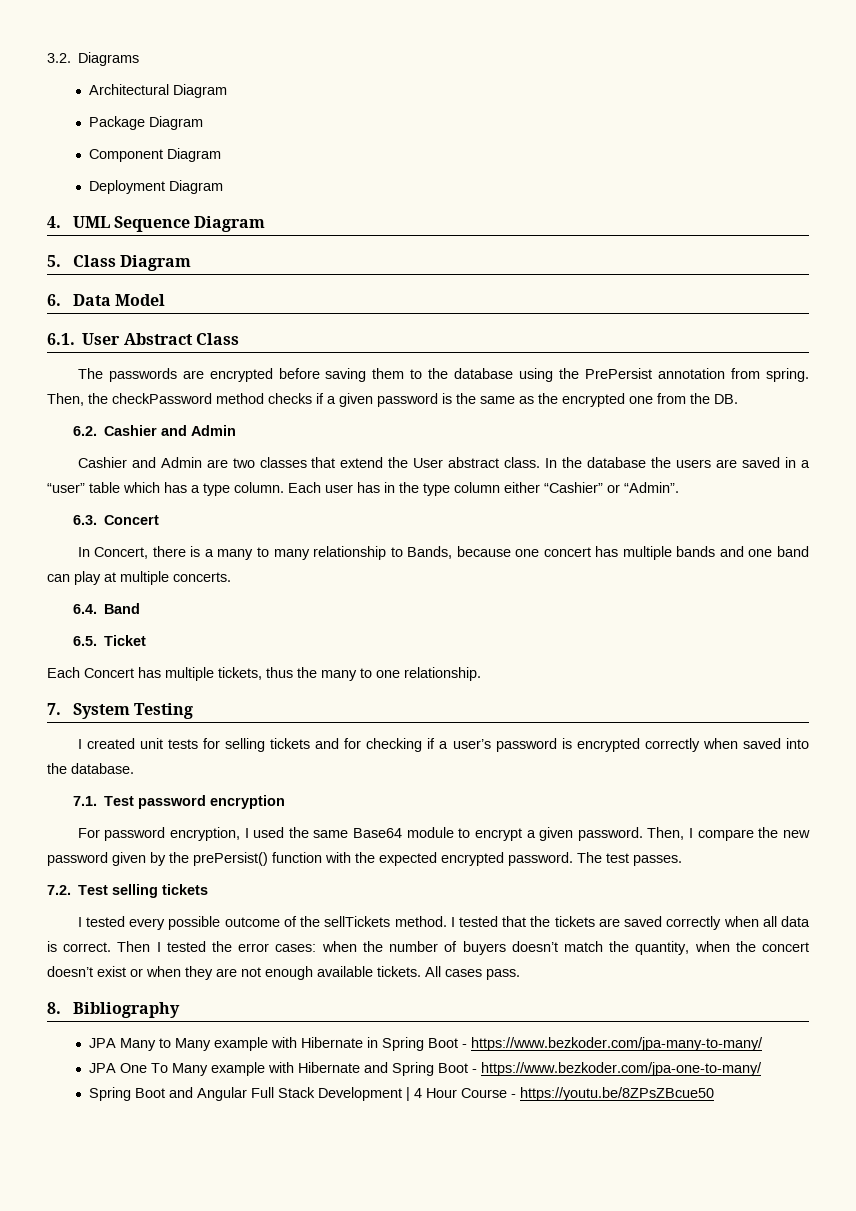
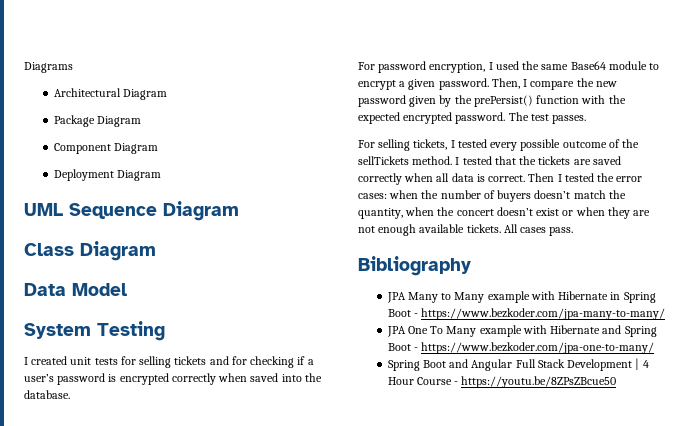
- 3.2. Diagrams
+ Diagrams
- 4. UML Sequence Diagram
+ UML Sequence Diagram
- 5. Class Diagram
+ Class Diagram
- 6. Data Model
+ Data Model
- 6.1. User Abstract Class
- The passwords are encrypted before saving them to the database using the PrePersist annotation from spring. Then, the checkPassword method checks if a given password is the same as the encrypted one from the DB.
- 6.2. Cashier and Admin
- Cashier and Admin are two classes that extend the User abstract class. In the database the users are saved in a “user” table which has a type column. Each user has in the type column either “Cashier” or “Admin”.
- 6.3. Concert
- In Concert, there is a many to many relationship to Bands, because one concert has multiple bands and one band can play at multiple concerts.
- 6.4. Band
- 6.5. Ticket
- Each Concert has multiple tickets, thus the many to one relationship.
- 7. System Testing
+ System Testing
- 7.1. Test password encryption
- 7.2. Test selling tickets
- I tested every possible outcome of the sellTickets method.
+ For selling tickets, I tested every possible outcome of the sellTickets method.
- 8. Bibliography
+ Bibliography

